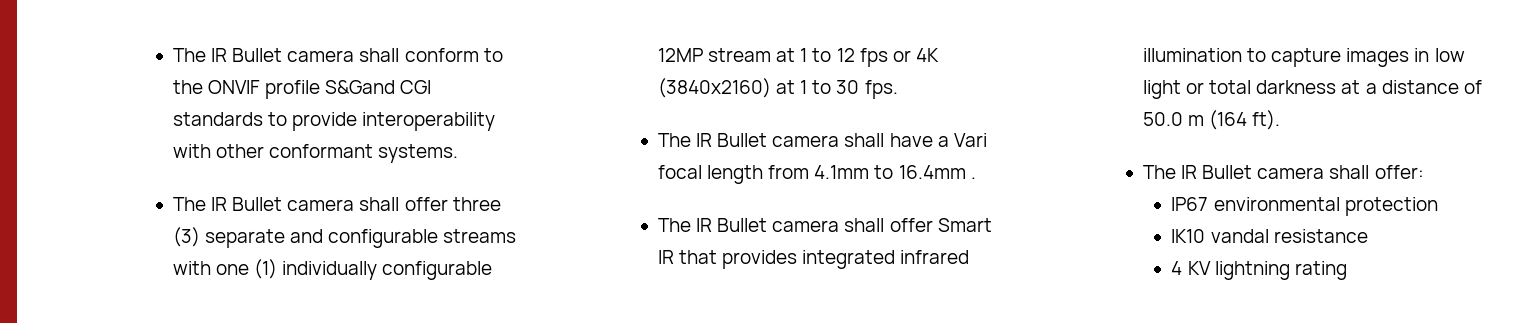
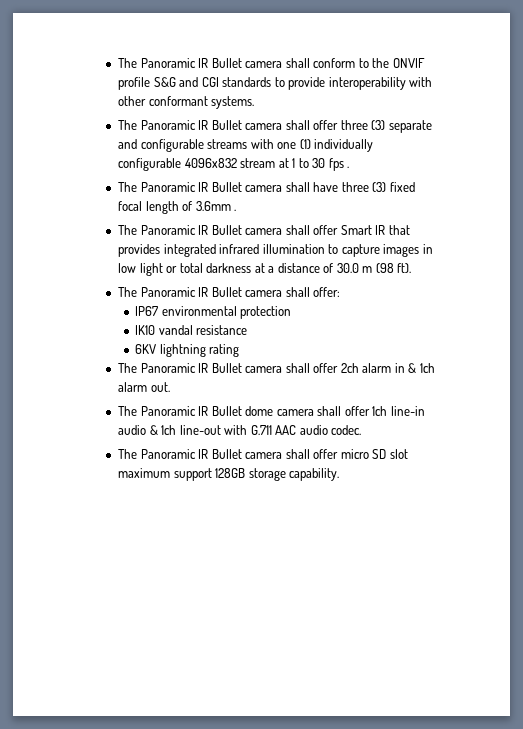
- The IR Bullet camera shall conform to the ONVIF profile S&Gand CGI standards to provide interoperability with other conformant systems.
+ The Panoramic IR Bullet camera shall conform to the ONVIF profile S&G and CGI standards to provide interoperability with other conformant systems.
- The IR Bullet camera shall offer three (3) separate and configurable streams with one (1) individually configurable 12MP stream at 1 to 12 fps or 4K (3840x2160) at 1 to 30 fps.
- The IR Bullet camera shall have a Vari focal length from 4.1mm to 16.4mm .
- The IR Bullet camera shall offer Smart IR that provides integrated infrared illumination to capture images in low light or total darkness at a distance of 50.0 m (164 ft).
+ The Panoramic IR Bullet camera shall offer three (3) separate and configurable streams with one (1) individually configurable 4096x832 stream at 1 to 30 fps .
+ The Panoramic IR Bullet camera shall have three (3) fixed focal length of 3.6mm .
+ The Panoramic IR Bullet camera shall offer Smart IR that provides integrated infrared illumination to capture images in low light or total darkness at a distance of 30.0 m (98 ft).
- The IR Bullet camera shall offer:
+ The Panoramic IR Bullet camera shall offer:
- 4 KV lightning rating
+ 6KV lightning rating
+ The Panoramic IR Bullet camera shall offer 2ch alarm in & 1ch alarm out.
+ The Panoramic IR Bullet dome camera shall offer 1ch line-in audio & 1ch line-out with G.711 AAC audio codec.
+ The Panoramic IR Bullet camera shall offer micro SD slot maximum support 128GB storage capability.

